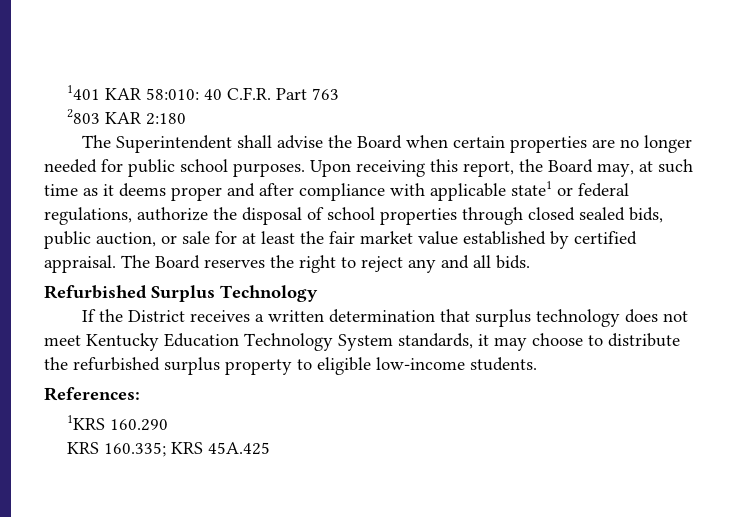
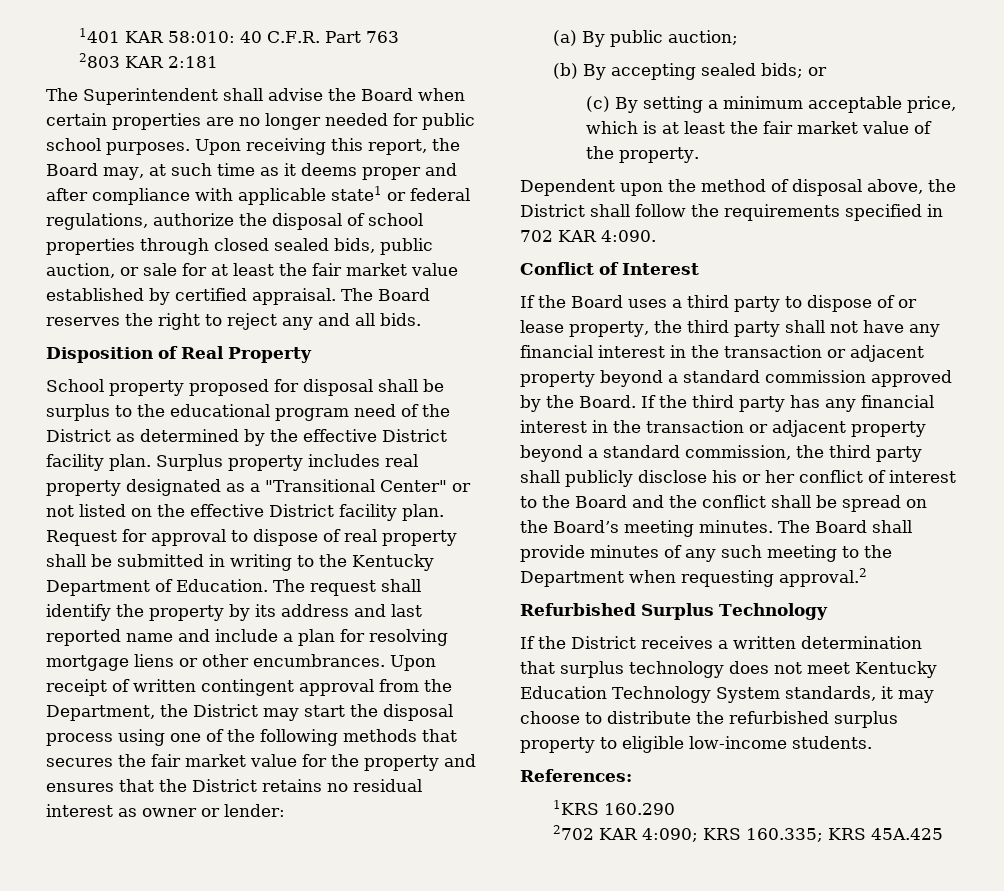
- 2803 KAR 2:180
+ 2803 KAR 2:181
+ Disposition of Real Property
+ School property proposed for disposal shall be surplus to the educational program need of the District as determined by the effective District facility plan. Surplus property includes real property designated as a "Transitional Center" or not listed on the effective District facility plan. Request for approval to dispose of real property shall be submitted in writing to the Kentucky Department of Education. The request shall identify the property by its address and last reported name and include a plan for resolving mortgage liens or other encumbrances. Upon receipt of written contingent approval from the Department, the District may start the disposal process using one of the following methods that secures the fair market value for the property and ensures that the District retains no residual interest as owner or lender:
+ (a) By public auction;
+ (b) By accepting sealed bids; or
+ (c) By setting a minimum acceptable price, which is at least the fair market value of the property.
+ Dependent upon the method of disposal above, the District shall follow the requirements specified in 702 KAR 4:090.
+ Conflict of Interest
+ If the Board uses a third party to dispose of or lease property, the third party shall not have any financial interest in the transaction or adjacent property beyond a standard commission approved by the Board. If the third party has any financial interest in the transaction or adjacent property beyond a standard commission, the third party shall publicly disclose his or her conflict of interest to the Board and the conflict shall be spread on the Board’s meeting minutes. The Board shall provide minutes of any such meeting to the Department when requesting approval.2
- KRS 160.335; KRS 45A.425
+ 2702 KAR 4:090; KRS 160.335; KRS 45A.425

